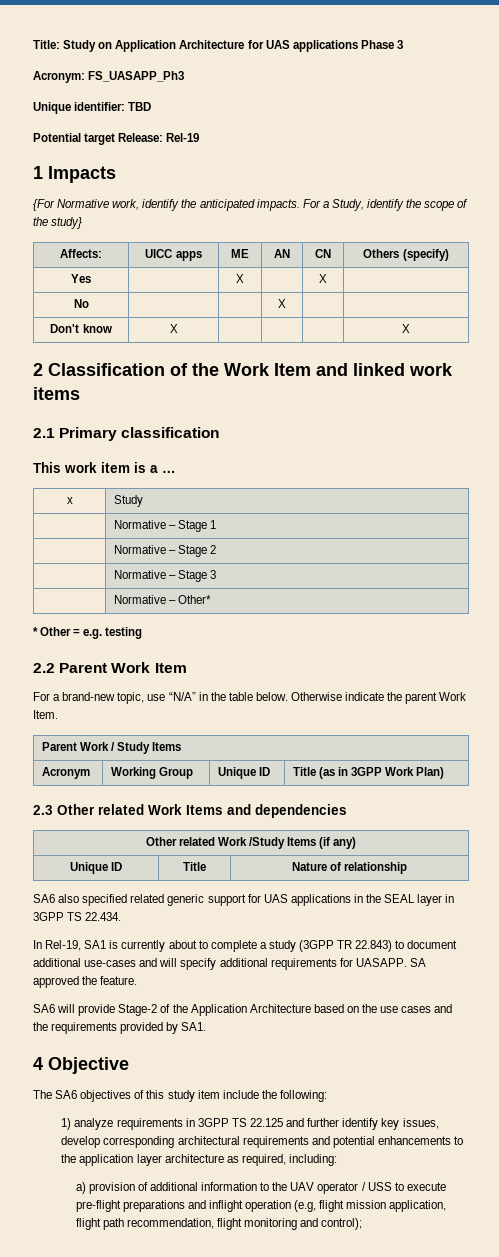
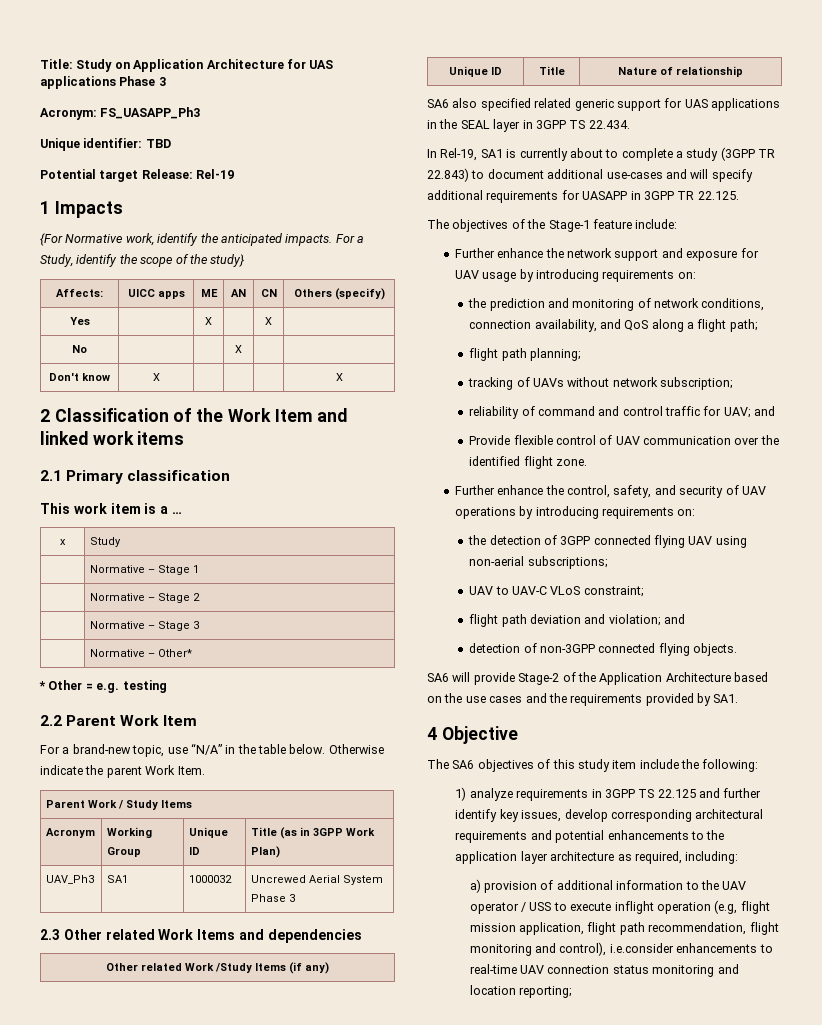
+ UAV_Ph3 | SA1 | 1000032 | Uncrewed Aerial System Phase 3
- In Rel-19, SA1 is currently about to complete a study (3GPP TR 22.843) to document additional use-cases and will specify additional requirements for UASAPP. SA approved the feature.
+ In Rel-19, SA1 is currently about to complete a study (3GPP TR 22.843) to document additional use-cases and will specify additional requirements for UASAPP in 3GPP TR 22.125.
+ The objectives of the Stage-1 feature include:
+ Further enhance the network support and exposure for UAV usage by introducing requirements on:
+ the prediction and monitoring of network conditions, connection availability, and QoS along a flight path;
+ flight path planning;
+ tracking of UAVs without network subscription;
+ reliability of command and control traffic for UAV; and
+ Provide flexible control of UAV communication over the identified flight zone.
+ Further enhance the control, safety, and security of UAV operations by introducing requirements on:
+ the detection of 3GPP connected flying UAV using non-aerial subscriptions;
+ UAV to UAV-C VLoS constraint;
+ flight path deviation and violation; and
+ detection of non-3GPP connected flying objects.
- a) provision of additional information to the UAV operator / USS to execute pre-flight preparations and inflight operation (e.g, flight mission application, flight path recommendation, flight monitoring and control);
+ a) provision of additional information to the UAV operator / USS to execute inflight operation (e.g, flight mission application, flight path recommendation, flight monitoring and control), i.e.consider enhancements to real-time UAV connection status monitoring and location reporting;

